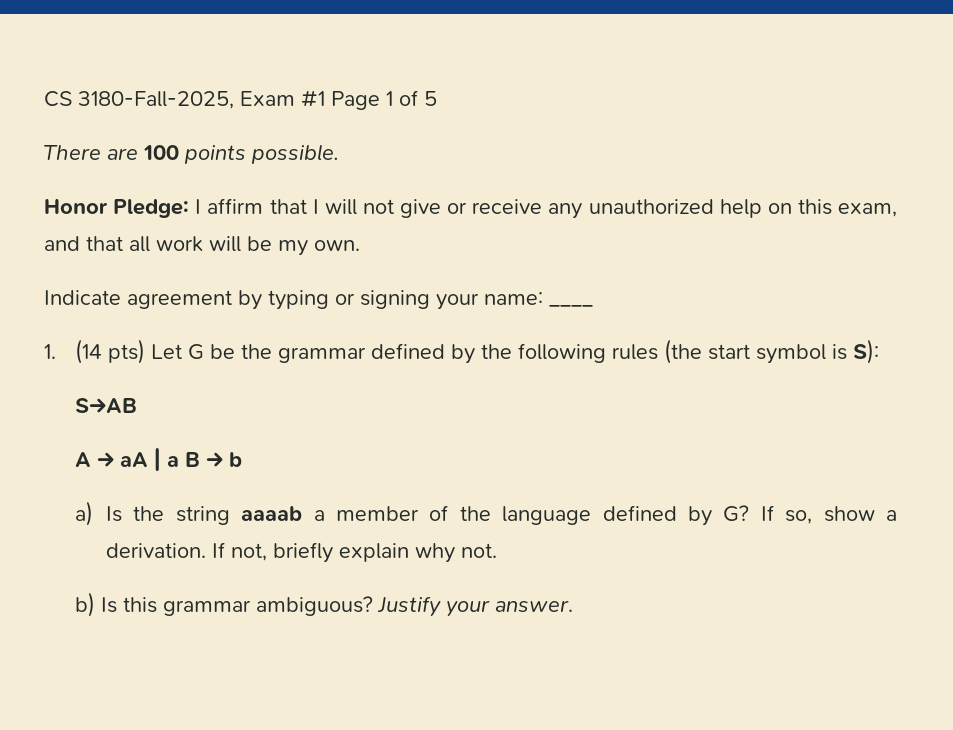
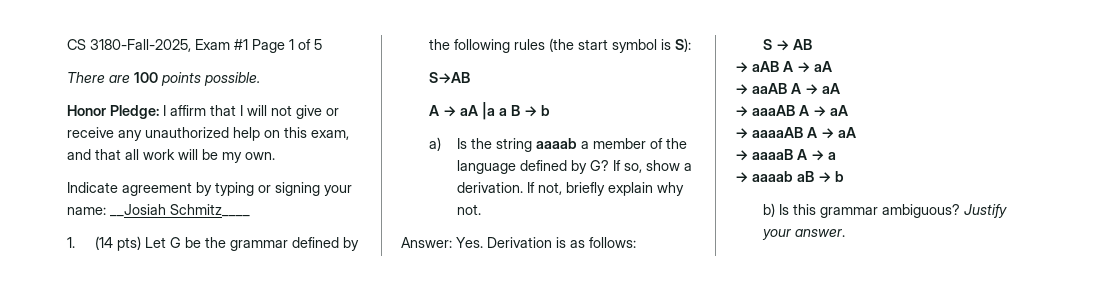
- Indicate agreement by typing or signing your name: ____
+ Indicate agreement by typing or signing your name: __Josiah Schmitz____
- A → aA | a B → b
+ A → aA |a a B → b
+ Answer: Yes. Derivation is as follows:
+ S → AB
+ → aAB A → aA
+ → aaAB A → aA
+ → aaaAB A → aA
+ → aaaaAB A → aA
+ → aaaaB A → a
+ → aaaab aB → b

